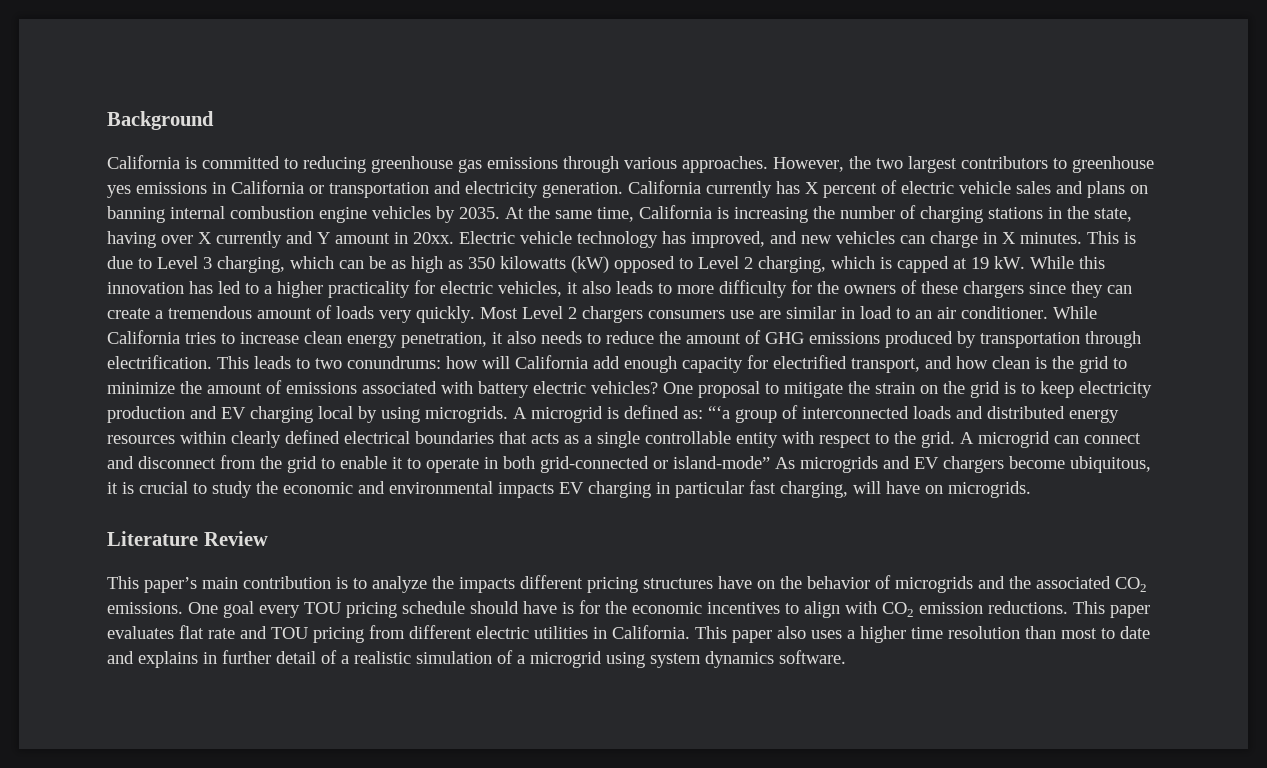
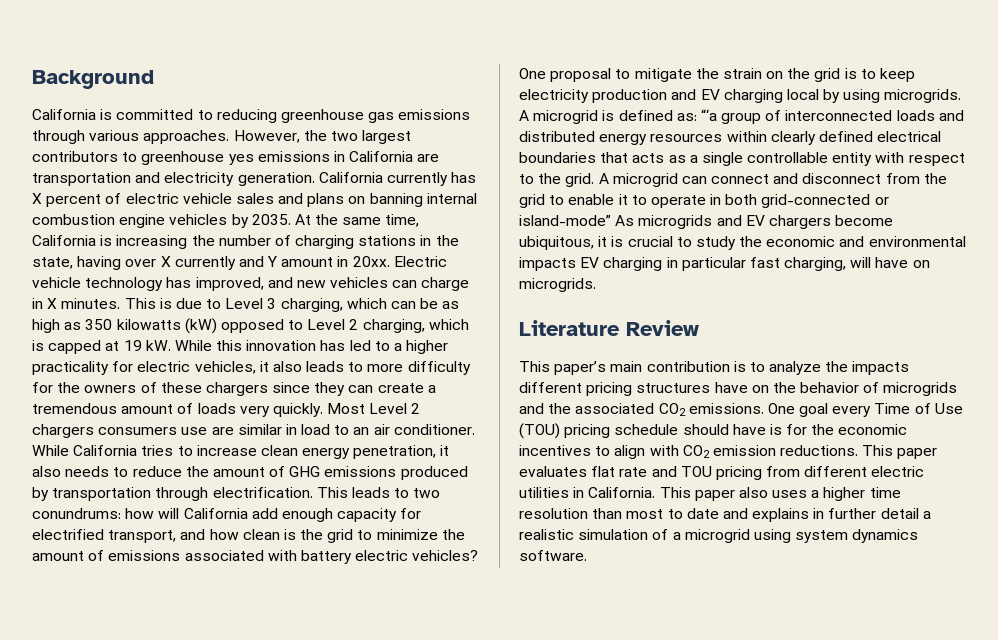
- However, the two largest contributors to greenhouse yes emissions in California or transportation and electricity generation.
+ However, the two largest contributors to greenhouse yes emissions in California are transportation and electricity generation.
- One goal every TOU pricing schedule should have is for the economic incentives to align with CO2 emission reductions.
+ One goal every Time of Use (TOU) pricing schedule should have is for the economic incentives to align with CO2 emission reductions.
- This paper also uses a higher time resolution than most to date and explains in further detail of a realistic simulation of a microgrid using system dynamics software.
+ This paper also uses a higher time resolution than most to date and explains in further detail a realistic simulation of a microgrid using system dynamics software.

